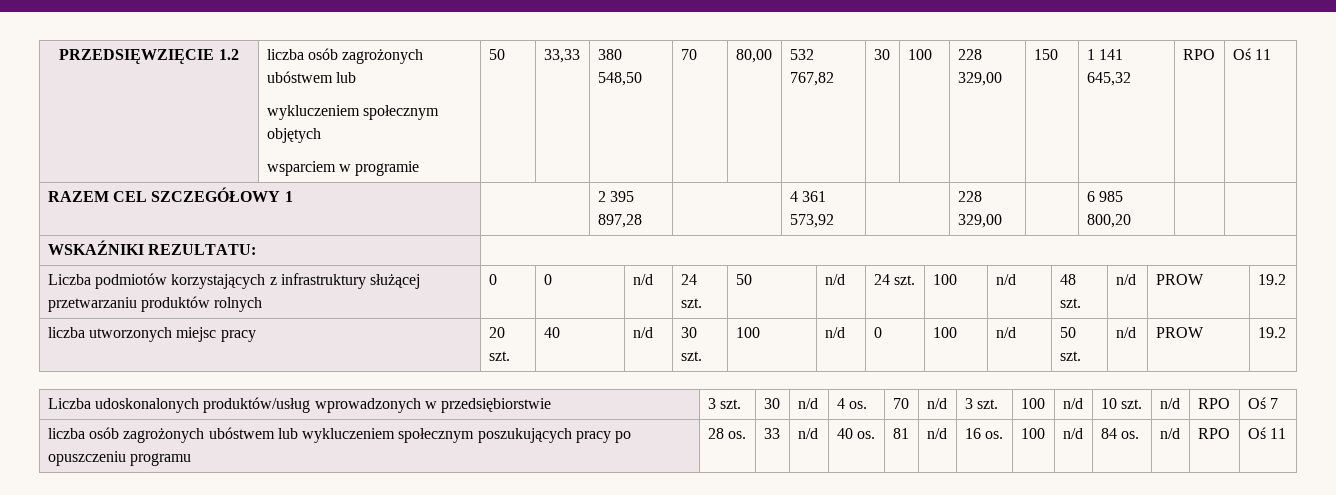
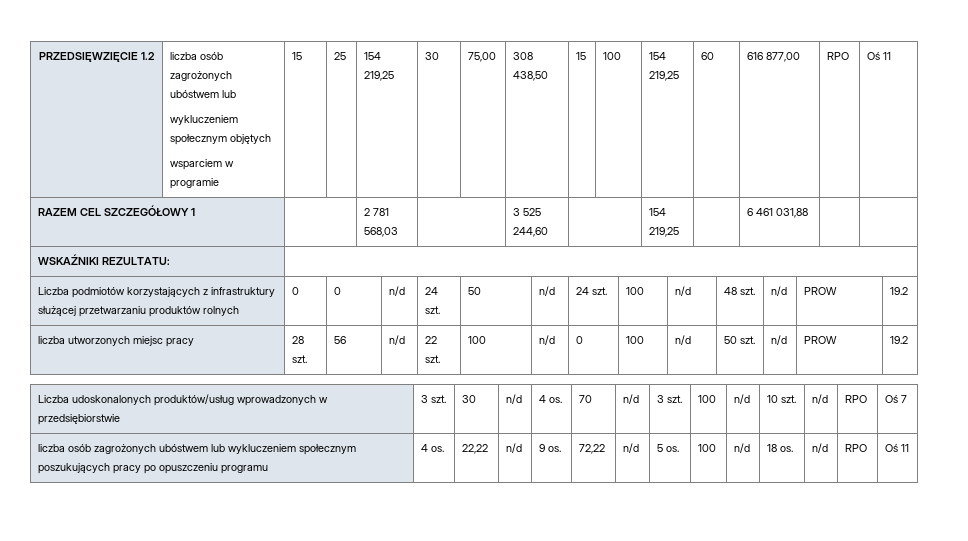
  PRZEDSIĘWZIĘCIE 1.2 | liczba osób zagrożonych ubóstwem lub
  wykluczeniem społecznym objętych
- wsparciem w programie | 50 | 33,33 | 380 548,50 | 70 | 80,00 | 532 767,82 | 30 | 100 | 228 329,00 | 150 | 1 141 645,32 | RPO | Oś 11
+ wsparciem w programie | 15 | 25 | 154 219,25 | 30 | 75,00 | 308 438,50 | 15 | 100 | 154 219,25 | 60 | 616 877,00 | RPO | Oś 11
- RAZEM CEL SZCZEGÓŁOWY 1 | | 2 395 897,28 | | 4 361 573,92 | | 228 329,00 | | 6 985 800,20 | |
+ RAZEM CEL SZCZEGÓŁOWY 1 | | 2 781 568,03 | | 3 525 244,60 | | 154 219,25 | | 6 461 031,88 | |
- liczba utworzonych miejsc pracy | 20 szt. | 40 | n/d | 30 szt. | 100 | n/d | 0 | 100 | n/d | 50 szt. | n/d | PROW | 19.2
+ liczba utworzonych miejsc pracy | 28 szt. | 56 | n/d | 22 szt. | 100 | n/d | 0 | 100 | n/d | 50 szt. | n/d | PROW | 19.2
- liczba osób zagrożonych ubóstwem lub wykluczeniem społecznym poszukujących pracy po opuszczeniu programu | 28 os. | 33 | n/d | 40 os. | 81 | n/d | 16 os. | 100 | n/d | 84 os. | n/d | RPO | Oś 11
+ liczba osób zagrożonych ubóstwem lub wykluczeniem społecznym poszukujących pracy po opuszczeniu programu | 4 os. | 22,22 | n/d | 9 os. | 72,22 | n/d | 5 os. | 100 | n/d | 18 os. | n/d | RPO | Oś 11

